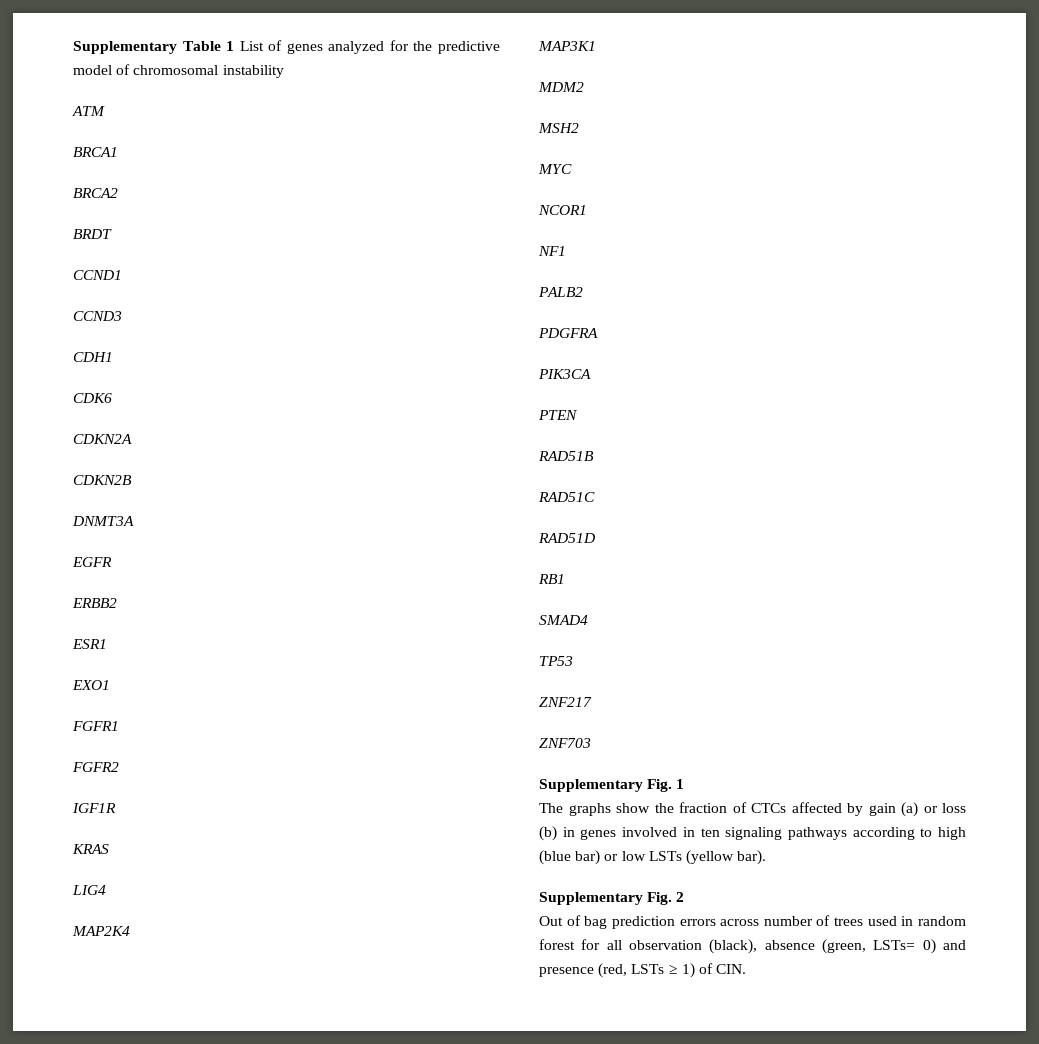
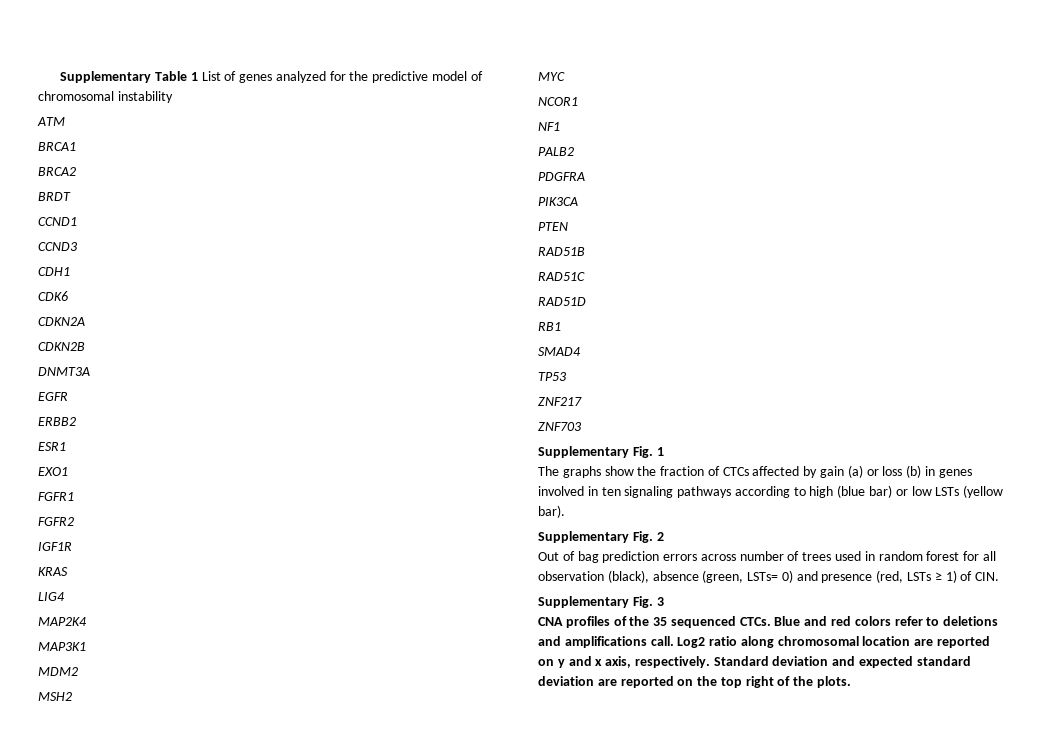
+ Supplementary Fig. 3
+ CNA profiles of the 35 sequenced CTCs. Blue and red colors refer to deletions and amplifications call. Log2 ratio along chromosomal location are reported on y and x axis, respectively. Standard deviation and expected standard deviation are reported on the top right of the plots.

